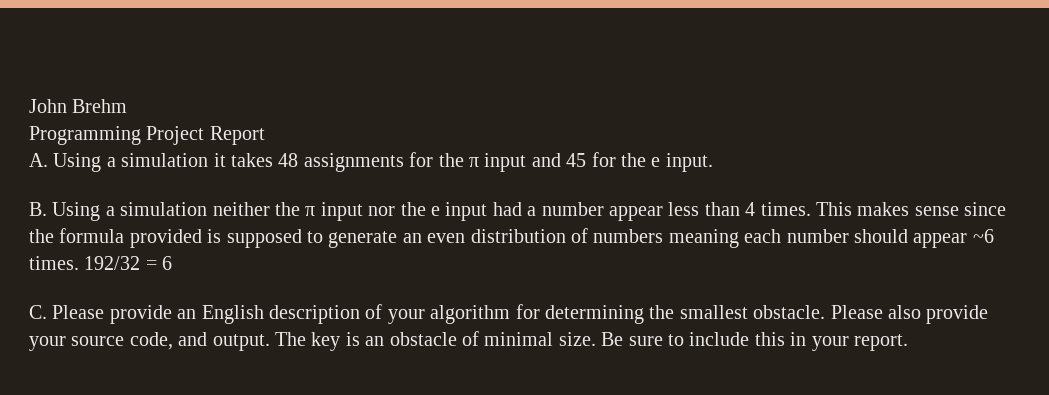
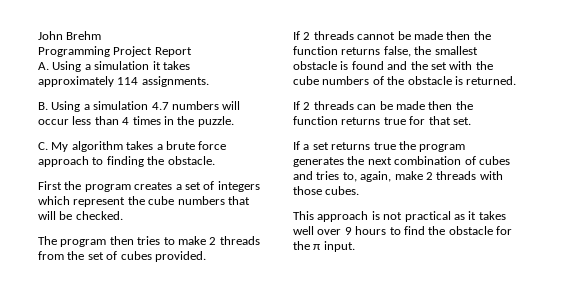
- A. Using a simulation it takes 48 assignments for the π input and 45 for the e input.
- B. Using a simulation neither the π input nor the e input had a number appear less than 4 times. This makes sense since the formula provided is supposed to generate an even distribution of numbers meaning each number should appear ~6 times. 192/32 = 6
- C. Please provide an English description of your algorithm for determining the smallest obstacle. Please also provide your source code, and output. The key is an obstacle of minimal size. Be sure to include this in your report.
+ A. Using a simulation it takes approximately 114 assignments.
+ B. Using a simulation 4.7 numbers will occur less than 4 times in the puzzle.
+ C. My algorithm takes a brute force approach to finding the obstacle.
+ First the program creates a set of integers which represent the cube numbers that will be checked.
+ The program then tries to make 2 threads from the set of cubes provided.
+ If 2 threads cannot be made then the function returns false, the smallest obstacle is found and the set with the cube numbers of the obstacle is returned.
+ If 2 threads can be made then the function returns true for that set.
+ If a set returns true the program generates the next combination of cubes and tries to, again, make 2 threads with those cubes.
+ This approach is not practical as it takes well over 9 hours to find the obstacle for the π input.

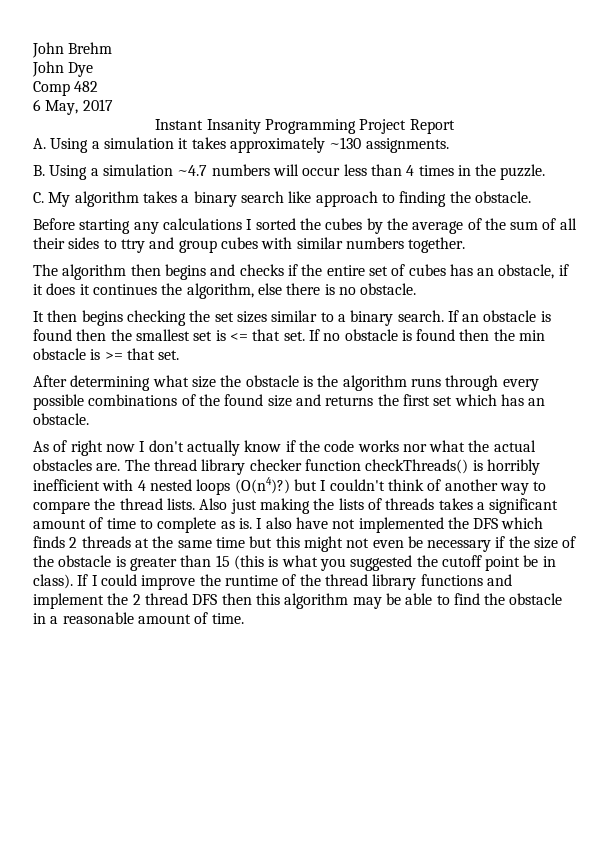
- Programming Project Report
+ John Dye
+ Comp 482
+ 6 May, 2017
+ Instant Insanity Programming Project Report
- A. Using a simulation it takes approximately 114 assignments.
+ A. Using a simulation it takes approximately ~130 assignments.
- B. Using a simulation 4.7 numbers will occur less than 4 times in the puzzle.
+ B. Using a simulation ~4.7 numbers will occur less than 4 times in the puzzle.
- C. My algorithm takes a brute force approach to finding the obstacle.
+ C. My algorithm takes a binary search like approach to finding the obstacle.
- First the program creates a set of integers which represent the cube numbers that will be checked.
- The program then tries to make 2 threads from the set of cubes provided.
- If 2 threads cannot be made then the function returns false, the smallest obstacle is found and the set with the cube numbers of the obstacle is returned.
- If 2 threads can be made then the function returns true for that set.
- If a set returns true the program generates the next combination of cubes and tries to, again, make 2 threads with those cubes.
- This approach is not practical as it takes well over 9 hours to find the obstacle for the π input.
+ Before starting any calculations I sorted the cubes by the average of the sum of all their sides to ttry and group cubes with similar numbers together.
+ The algorithm then begins and checks if the entire set of cubes has an obstacle, if it does it continues the algorithm, else there is no obstacle.
+ It then begins checking the set sizes similar to a binary search. If an obstacle is found then the smallest set is <= that set. If no obstacle is found then the min obstacle is >= that set.
+ After determining what size the obstacle is the algorithm runs through every possible combinations of the found size and returns the first set which has an obstacle.
+ As of right now I don't actually know if the code works nor what the actual obstacles are. The thread library checker function checkThreads() is horribly inefficient with 4 nested loops (O(n4)?) but I couldn't think of another way to compare the thread lists. Also just making the lists of threads takes a significant amount of time to complete as is. I also have not implemented the DFS which finds 2 threads at the same time but this might not even be necessary if the size of the obstacle is greater than 15 (this is what you suggested the cutoff point be in class). If I could improve the runtime of the thread library functions and implement the 2 thread DFS then this algorithm may be able to find the obstacle in a reasonable amount of time.

